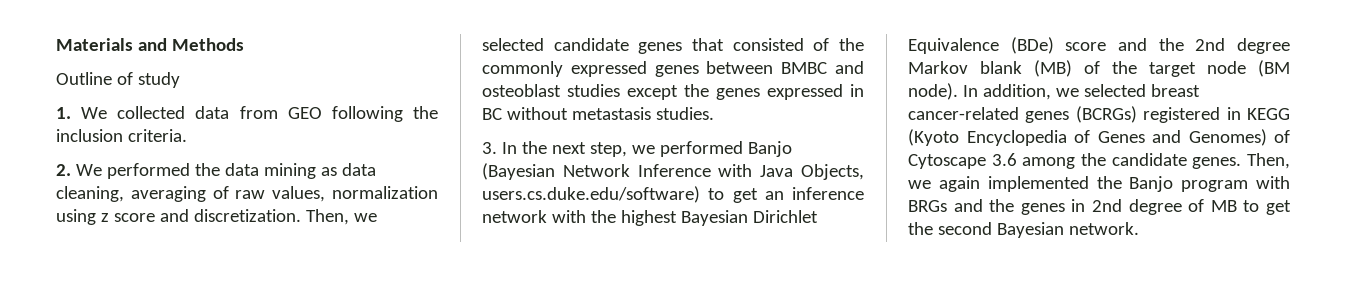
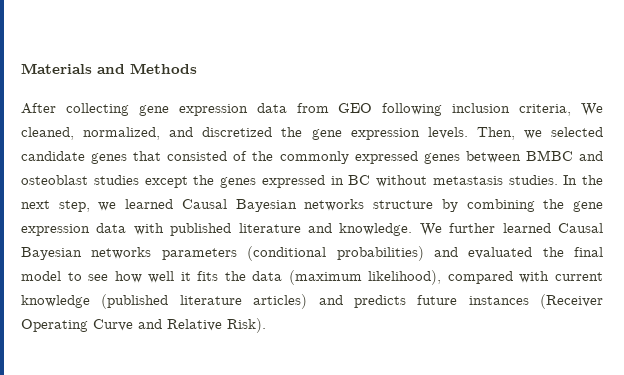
- Outline of study
- 1. We collected data from GEO following the inclusion criteria.
- 2. We performed the data mining as data cleaning, averaging of raw values, normalization using z score and discretization.
+ After collecting gene expression data from GEO following inclusion criteria, We cleaned, normalized, and discretized the gene expression levels.
- Then, we selected candidate genes that consisted of the commonly expressed genes between BMBC and osteoblast studies except the genes expressed in BC without metastasis studies.
- 3. In the next step, we performed Banjo (Bayesian Network Inference with Java Objects, users.cs.duke.edu/software) to get an inference network with the highest Bayesian Dirichlet Equivalence (BDe) score and the 2nd degree Markov blank (MB) of the target node (BM node). In addition, we selected breast cancer-related genes (BCRGs) registered in KEGG (Kyoto Encyclopedia of Genes and Genomes) of Cytoscape 3.6 among the candidate genes. Then, we again implemented the Banjo program with BRGs and the genes in 2nd degree of MB to get the second Bayesian network.
+ Then, we selected candidate genes that consisted of the commonly expressed genes between BMBC and osteoblast studies except the genes expressed in BC without metastasis studies. In the next step, we learned Causal Bayesian networks structure by combining the gene expression data with published literature and knowledge. We further learned Causal Bayesian networks parameters (conditional probabilities) and evaluated the final model to see how well it fits the data (maximum likelihood), compared with current knowledge (published literature articles) and predicts future instances (Receiver Operating Curve and Relative Risk).

